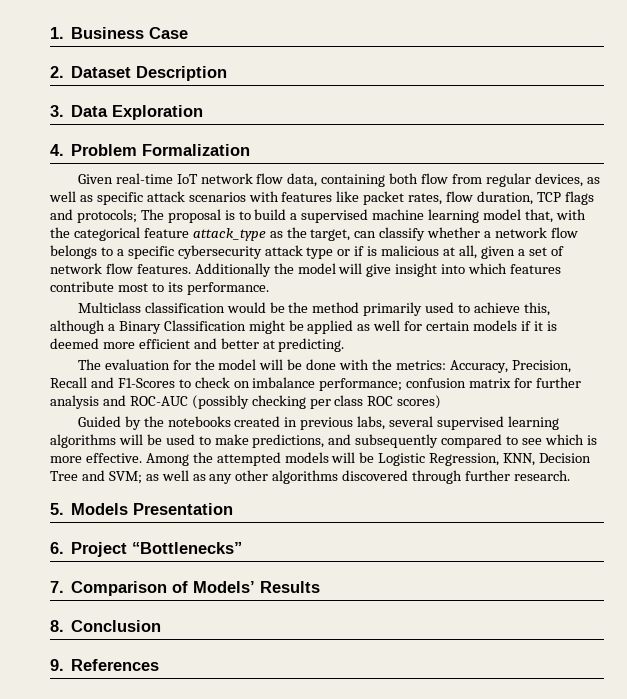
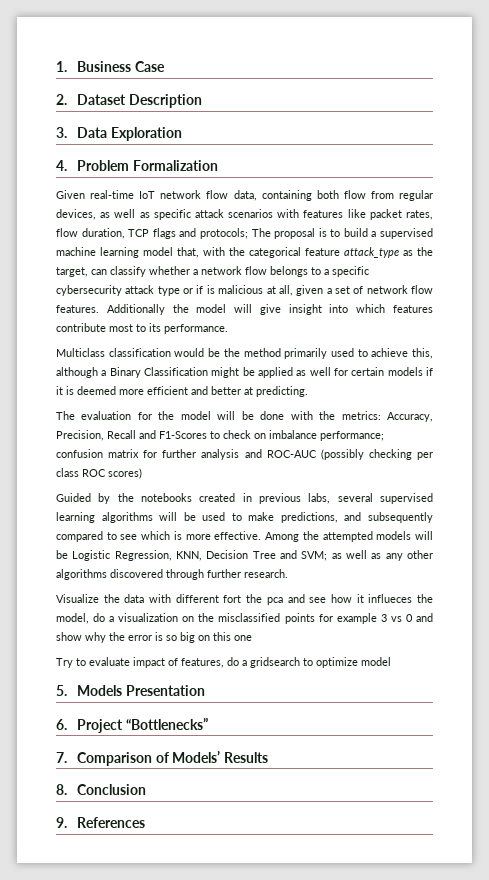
+ Visualize the data with different fort the pca and see how it influeces the model, do a visualization on the misclassified points for example 3 vs 0 and show why the error is so big on this one
+ Try to evaluate impact of features, do a gridsearch to optimize model

